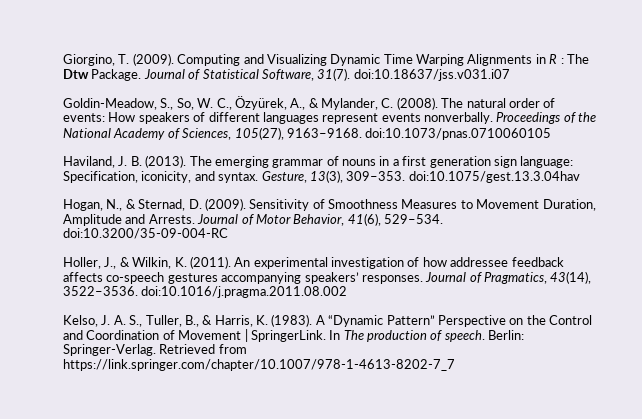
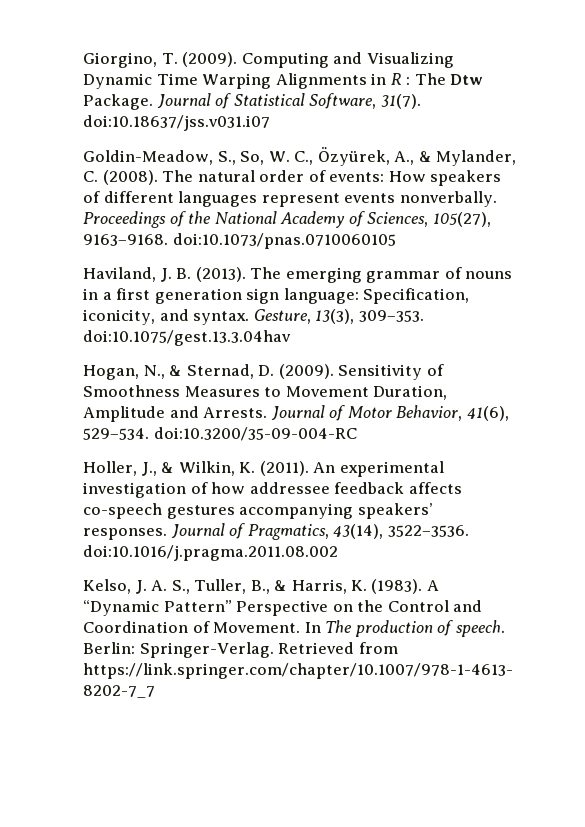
- A “Dynamic Pattern” Perspective on the Control and Coordination of Movement | SpringerLink.
+ A “Dynamic Pattern” Perspective on the Control and Coordination of Movement.

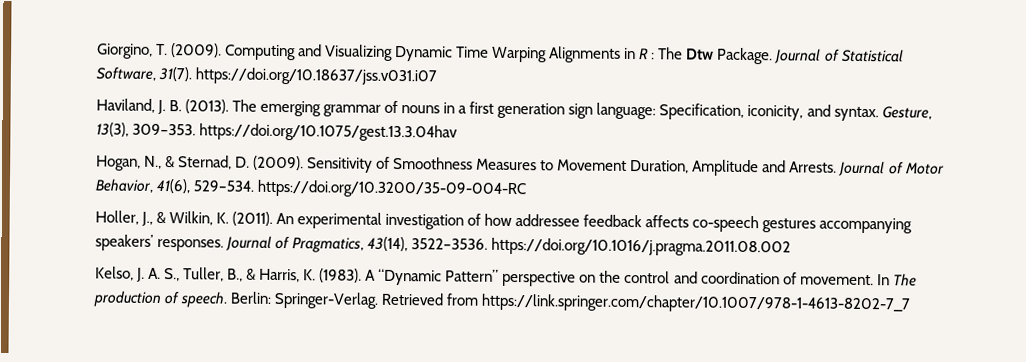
- Journal of Statistical Software, 31(7). doi:10.18637/jss.v031.i07
- Goldin-Meadow, S., So, W. C., Özyürek, A., & Mylander, C. (2008). The natural order of events: How speakers of different languages represent events nonverbally. Proceedings of the National Academy of Sciences, 105(27), 9163–9168. doi:10.1073/pnas.0710060105
+ Journal of Statistical Software, 31(7). https://doi.org/10.18637/jss.v031.i07
- Gesture, 13(3), 309–353. doi:10.1075/gest.13.3.04hav
+ Gesture, 13(3), 309–353. https://doi.org/10.1075/gest.13.3.04hav
- Journal of Motor Behavior, 41(6), 529–534. doi:10.3200/35-09-004-RC
+ Journal of Motor Behavior, 41(6), 529–534. https://doi.org/10.3200/35-09-004-RC
- Journal of Pragmatics, 43(14), 3522–3536. doi:10.1016/j.pragma.2011.08.002
+ Journal of Pragmatics, 43(14), 3522–3536. https://doi.org/10.1016/j.pragma.2011.08.002
- A “Dynamic Pattern” Perspective on the Control and Coordination of Movement.
+ A “Dynamic Pattern” perspective on the control and coordination of movement.

